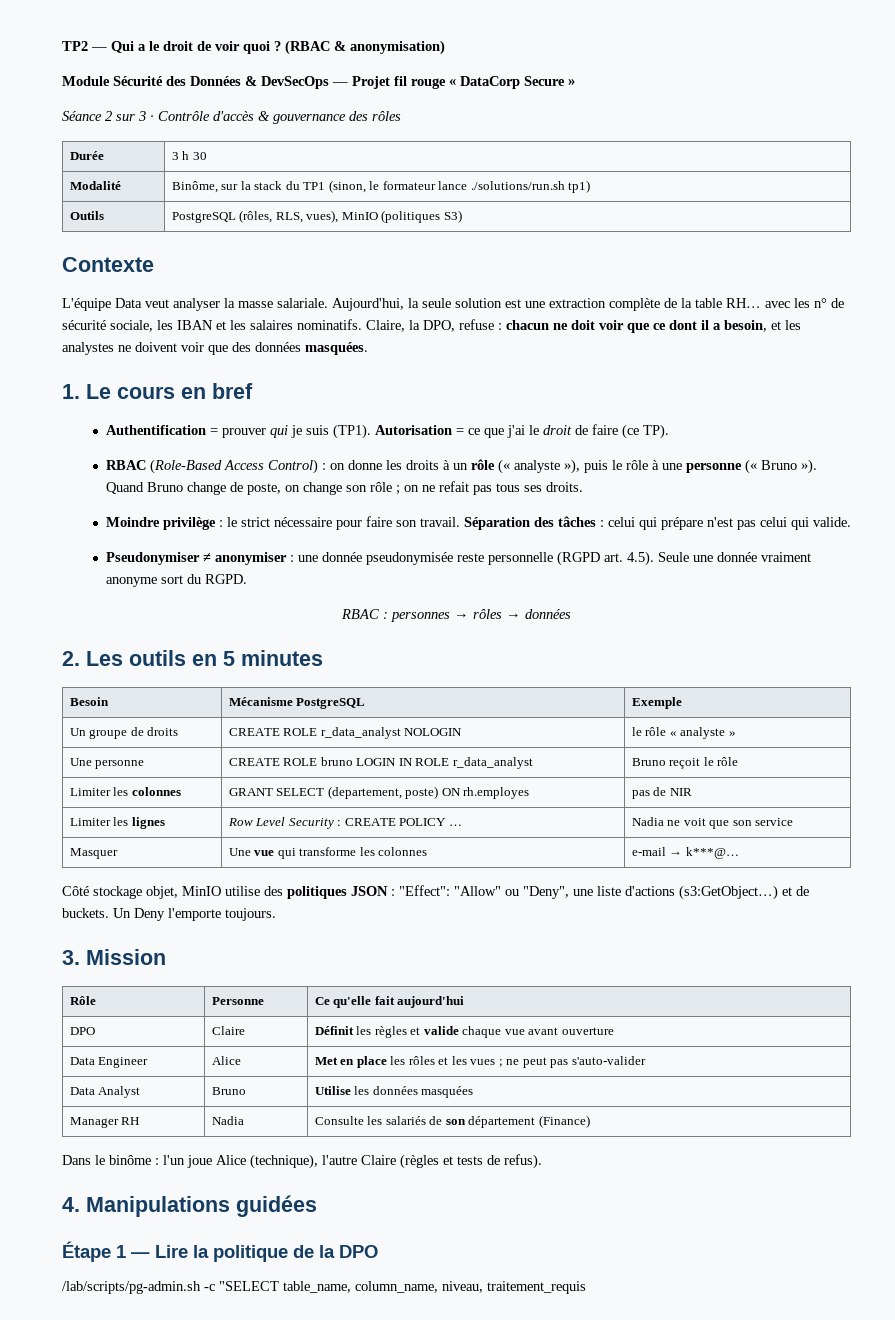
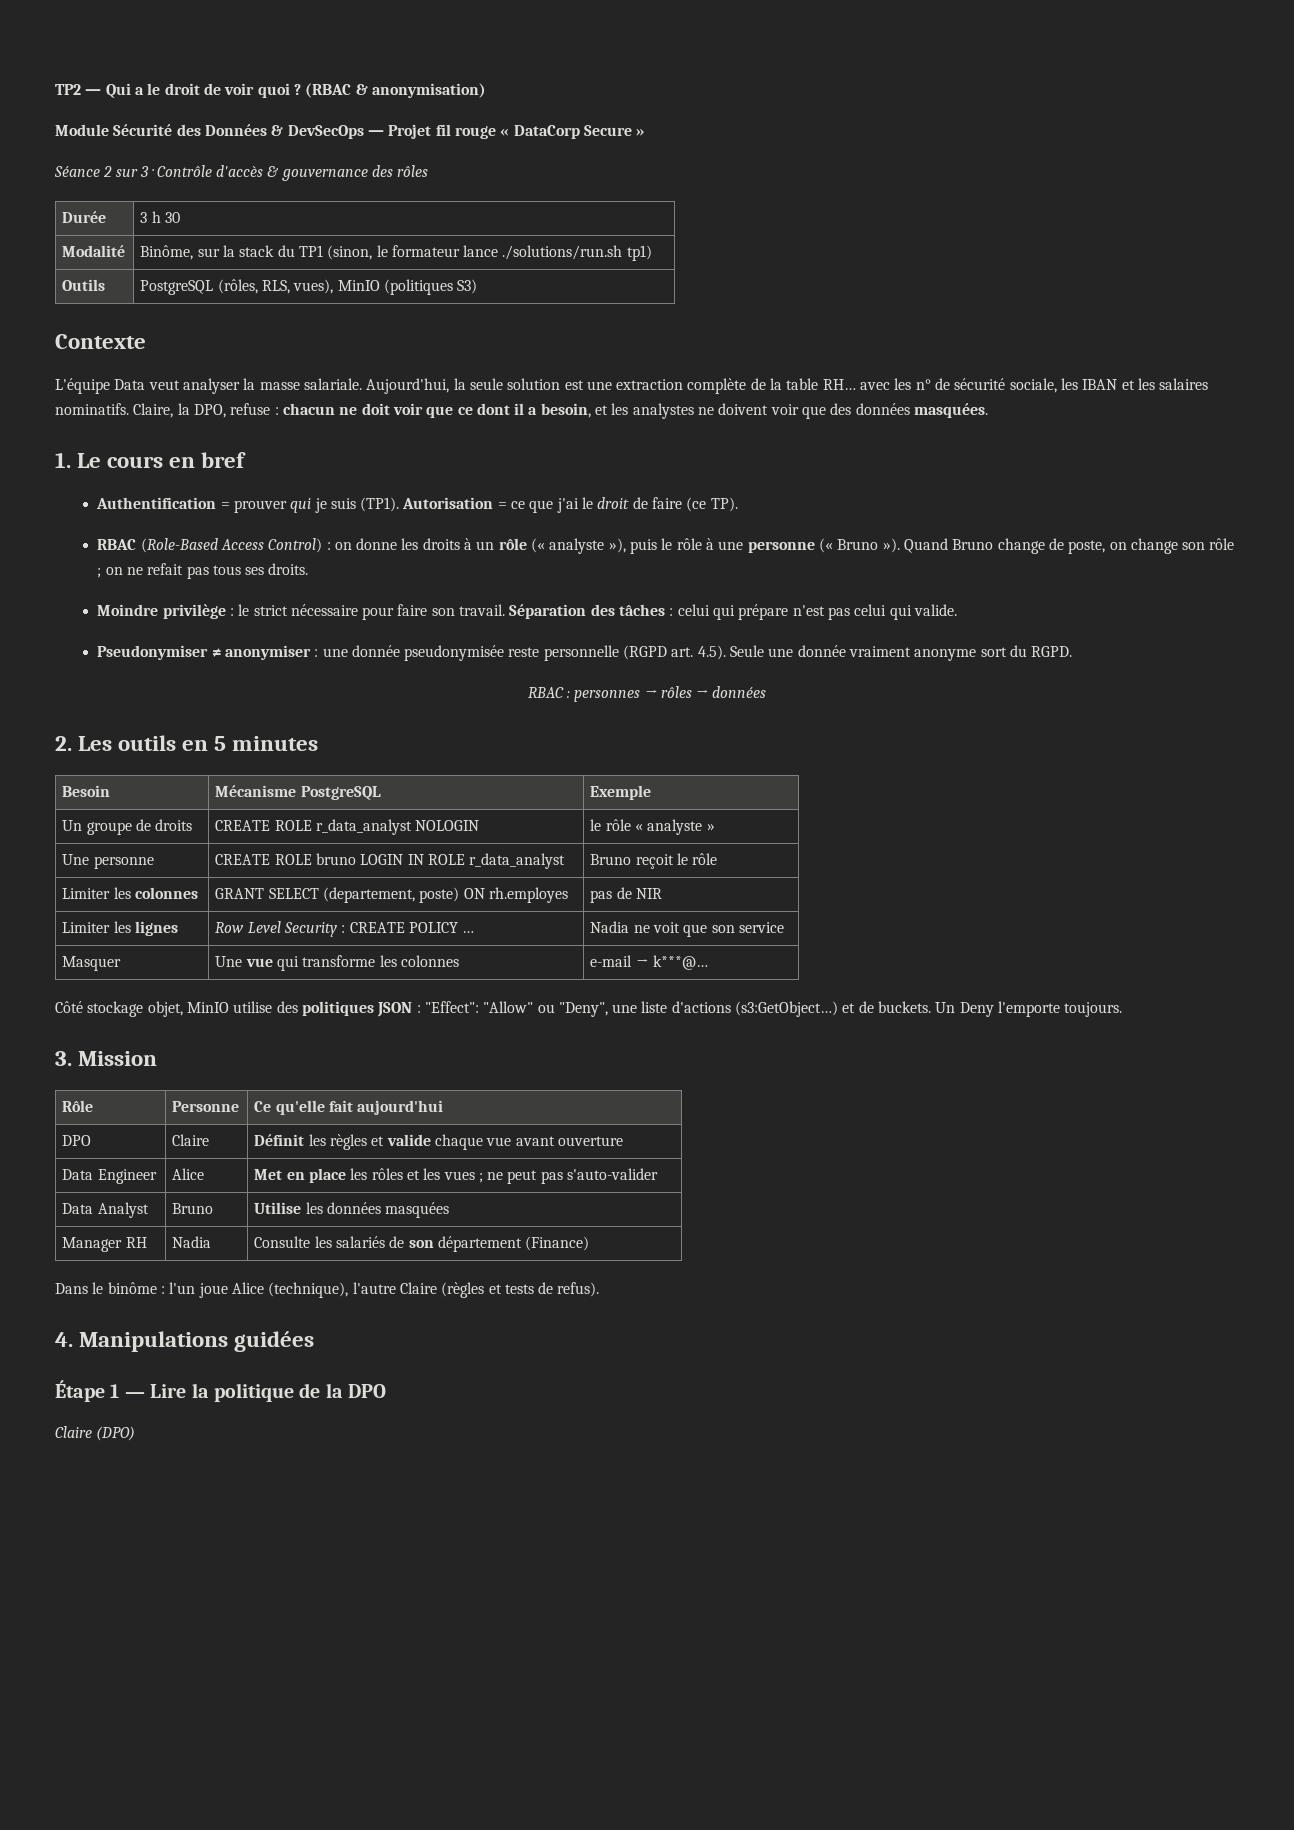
- /lab/scripts/pg-admin.sh -c "SELECT table_name, column_name, niveau, traitement_requis
+ Claire (DPO)

